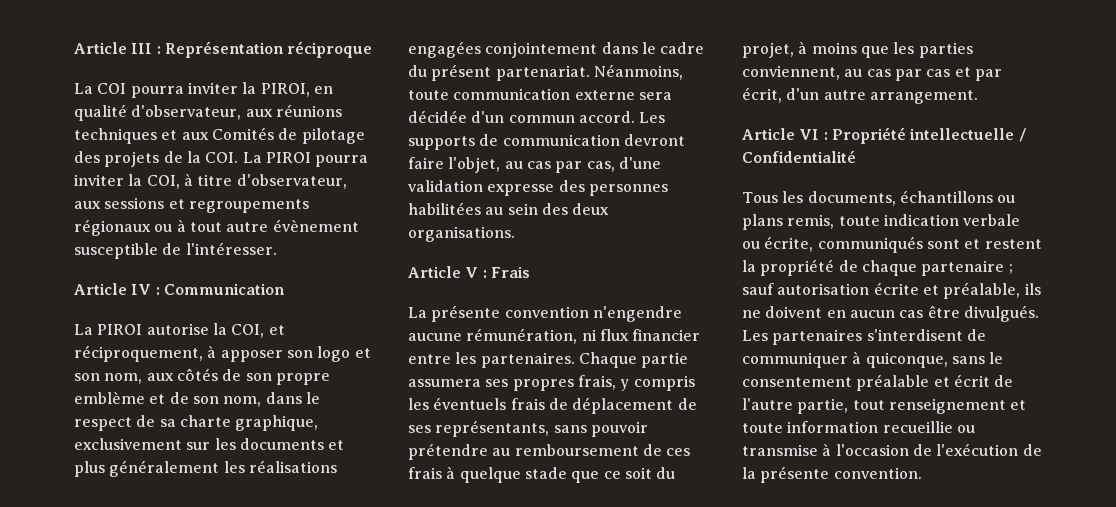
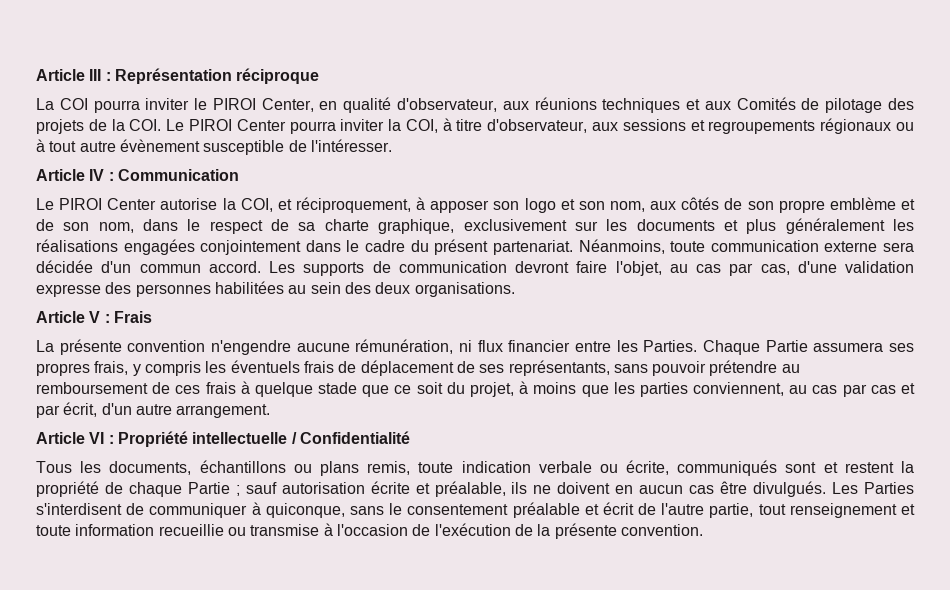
- La COI pourra inviter la PIROI, en qualité d'observateur, aux réunions techniques et aux Comités de pilotage des projets de la COI. La PIROI pourra inviter la COI, à titre d'observateur, aux sessions et regroupements régionaux ou à tout autre évènement susceptible de l'intéresser.
+ La COI pourra inviter le PIROI Center, en qualité d'observateur, aux réunions techniques et aux Comités de pilotage des projets de la COI. Le PIROI Center pourra inviter la COI, à titre d'observateur, aux sessions et regroupements régionaux ou à tout autre évènement susceptible de l'intéresser.
- La PIROI autorise la COI, et réciproquement, à apposer son logo et son nom, aux côtés de son propre emblème et de son nom, dans le respect de sa charte graphique, exclusivement sur les documents et plus généralement les réalisations engagées conjointement dans le cadre du présent partenariat.
+ Le PIROI Center autorise la COI, et réciproquement, à apposer son logo et son nom, aux côtés de son propre emblème et de son nom, dans le respect de sa charte graphique, exclusivement sur les documents et plus généralement les réalisations engagées conjointement dans le cadre du présent partenariat.
- La présente convention n'engendre aucune rémunération, ni flux financier entre les partenaires. Chaque partie assumera ses propres frais, y compris les éventuels frais de déplacement de ses représentants, sans pouvoir prétendre au remboursement de ces frais à quelque stade que ce soit du projet, à moins que les parties conviennent, au cas par cas et par écrit, d'un autre arrangement.
+ La présente convention n'engendre aucune rémunération, ni flux financier entre les Parties. Chaque Partie assumera ses propres frais, y compris les éventuels frais de déplacement de ses représentants, sans pouvoir prétendre au remboursement de ces frais à quelque stade que ce soit du projet, à moins que les parties conviennent, au cas par cas et par écrit, d'un autre arrangement.
- Tous les documents, échantillons ou plans remis, toute indication verbale ou écrite, communiqués sont et restent la propriété de chaque partenaire ; sauf autorisation écrite et préalable, ils ne doivent en aucun cas être divulgués.
+ Tous les documents, échantillons ou plans remis, toute indication verbale ou écrite, communiqués sont et restent la propriété de chaque Partie ; sauf autorisation écrite et préalable, ils ne doivent en aucun cas être divulgués.
- Les partenaires s'interdisent de communiquer à quiconque, sans le consentement préalable et écrit de l'autre partie, tout renseignement et toute information recueillie ou transmise à l'occasion de l'exécution de la présente convention.
+ Les Parties s'interdisent de communiquer à quiconque, sans le consentement préalable et écrit de l'autre partie, tout renseignement et toute information recueillie ou transmise à l'occasion de l'exécution de la présente convention.

